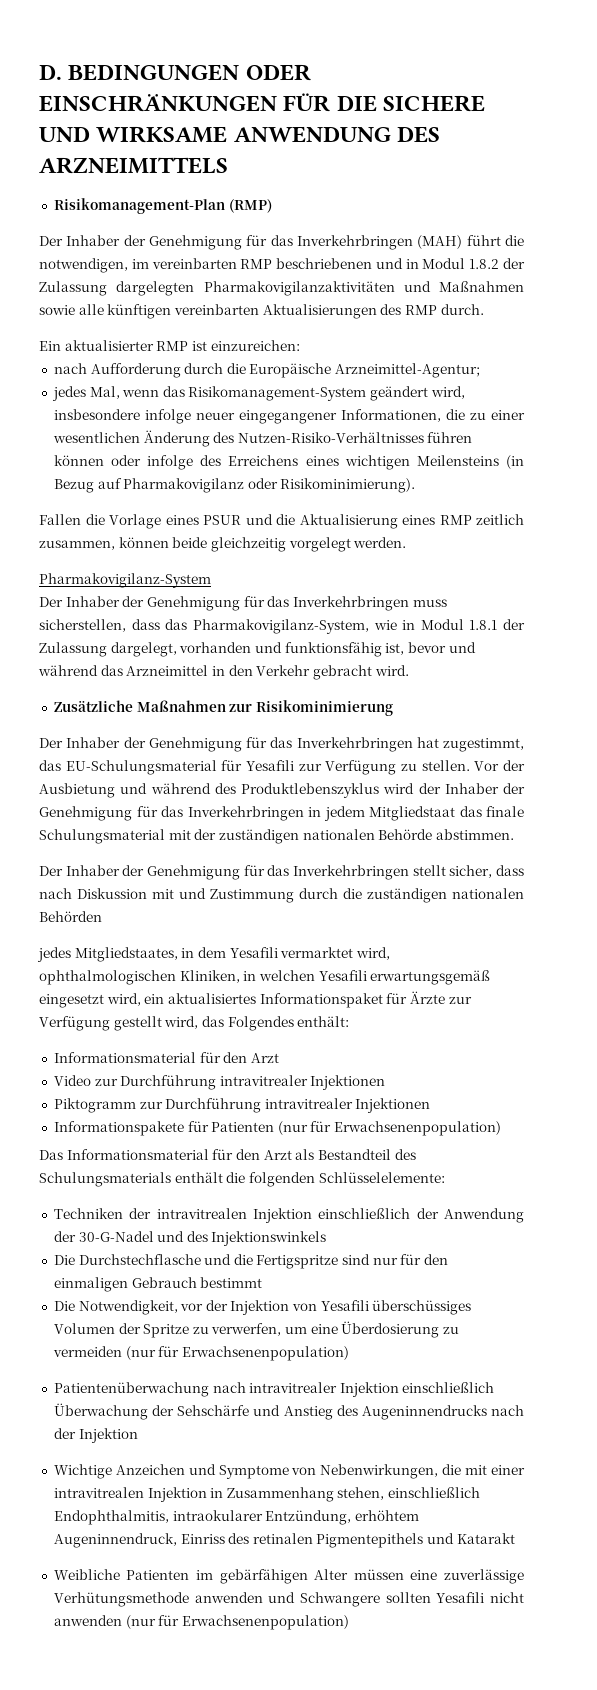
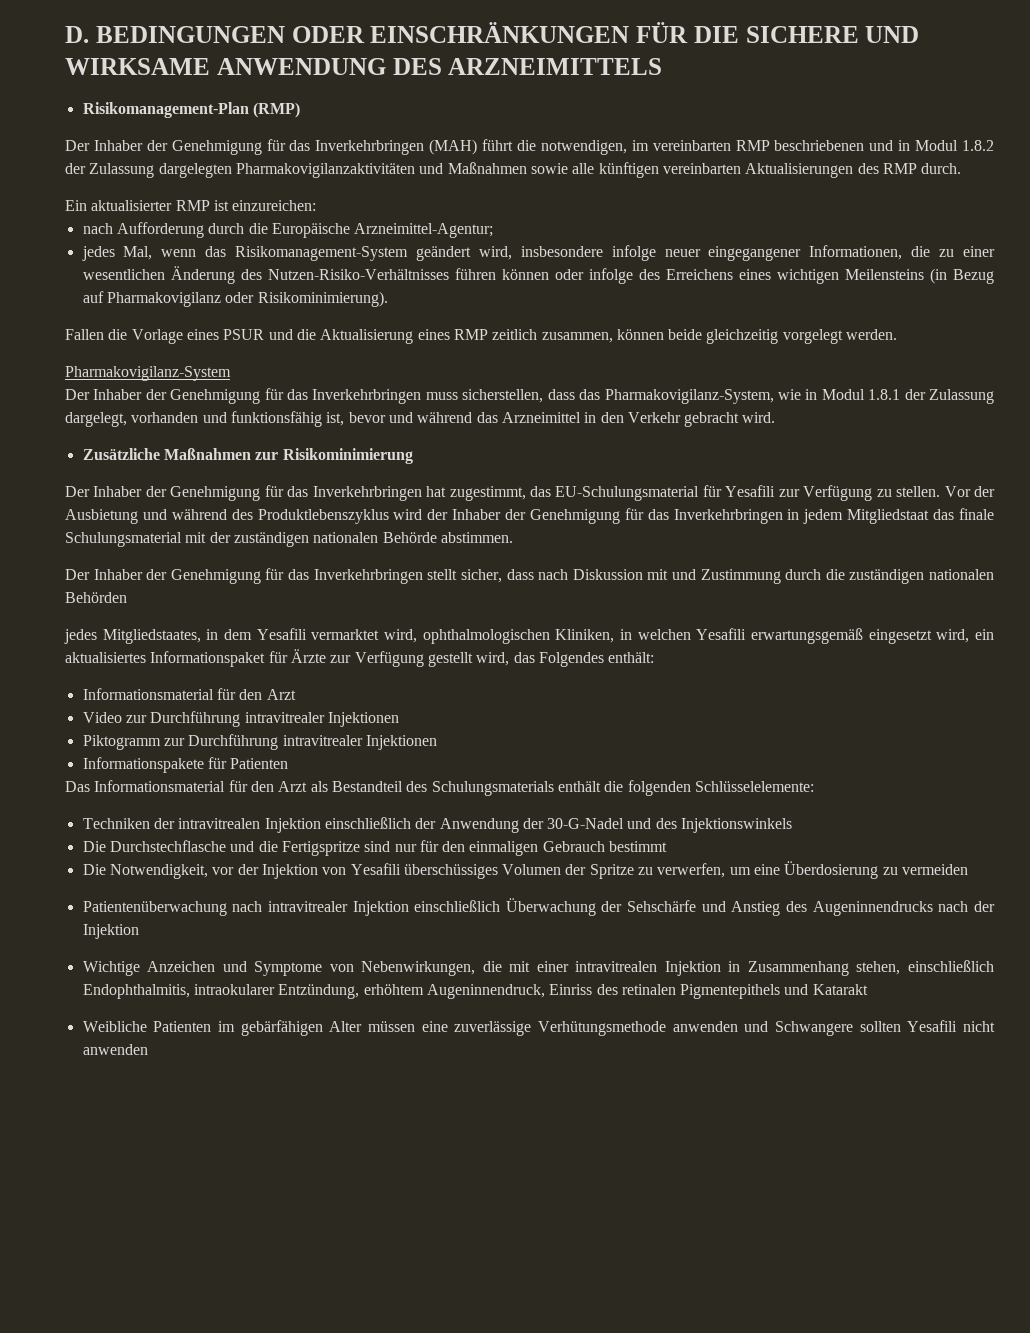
- Informationspakete für Patienten (nur für Erwachsenenpopulation)
+ Informationspakete für Patienten
- Die Notwendigkeit, vor der Injektion von Yesafili überschüssiges Volumen der Spritze zu verwerfen, um eine Überdosierung zu vermeiden (nur für Erwachsenenpopulation)
+ Die Notwendigkeit, vor der Injektion von Yesafili überschüssiges Volumen der Spritze zu verwerfen, um eine Überdosierung zu vermeiden
- Weibliche Patienten im gebärfähigen Alter müssen eine zuverlässige Verhütungsmethode anwenden und Schwangere sollten Yesafili nicht anwenden (nur für Erwachsenenpopulation)
+ Weibliche Patienten im gebärfähigen Alter müssen eine zuverlässige Verhütungsmethode anwenden und Schwangere sollten Yesafili nicht anwenden

